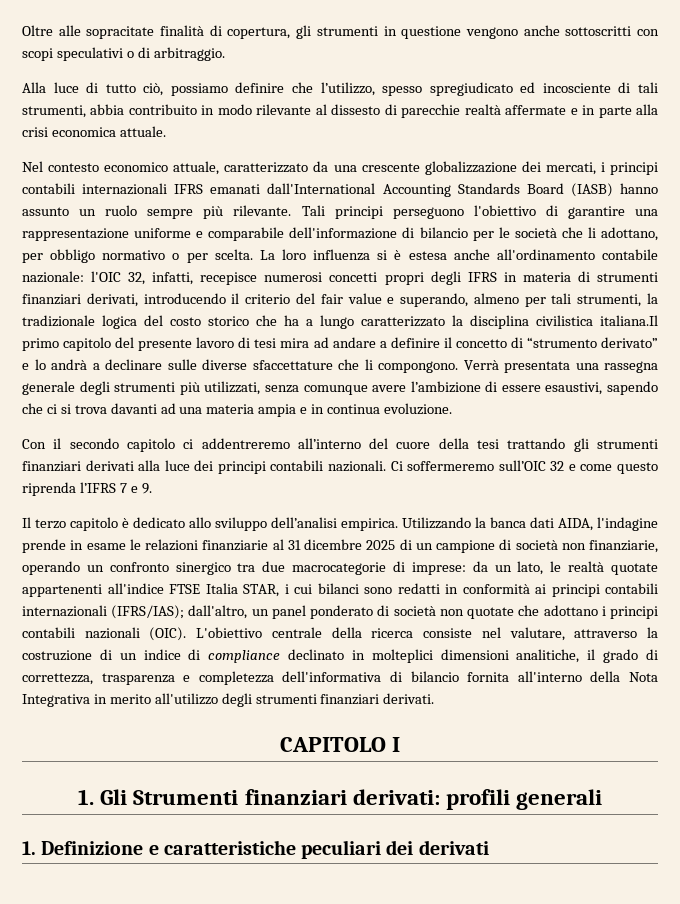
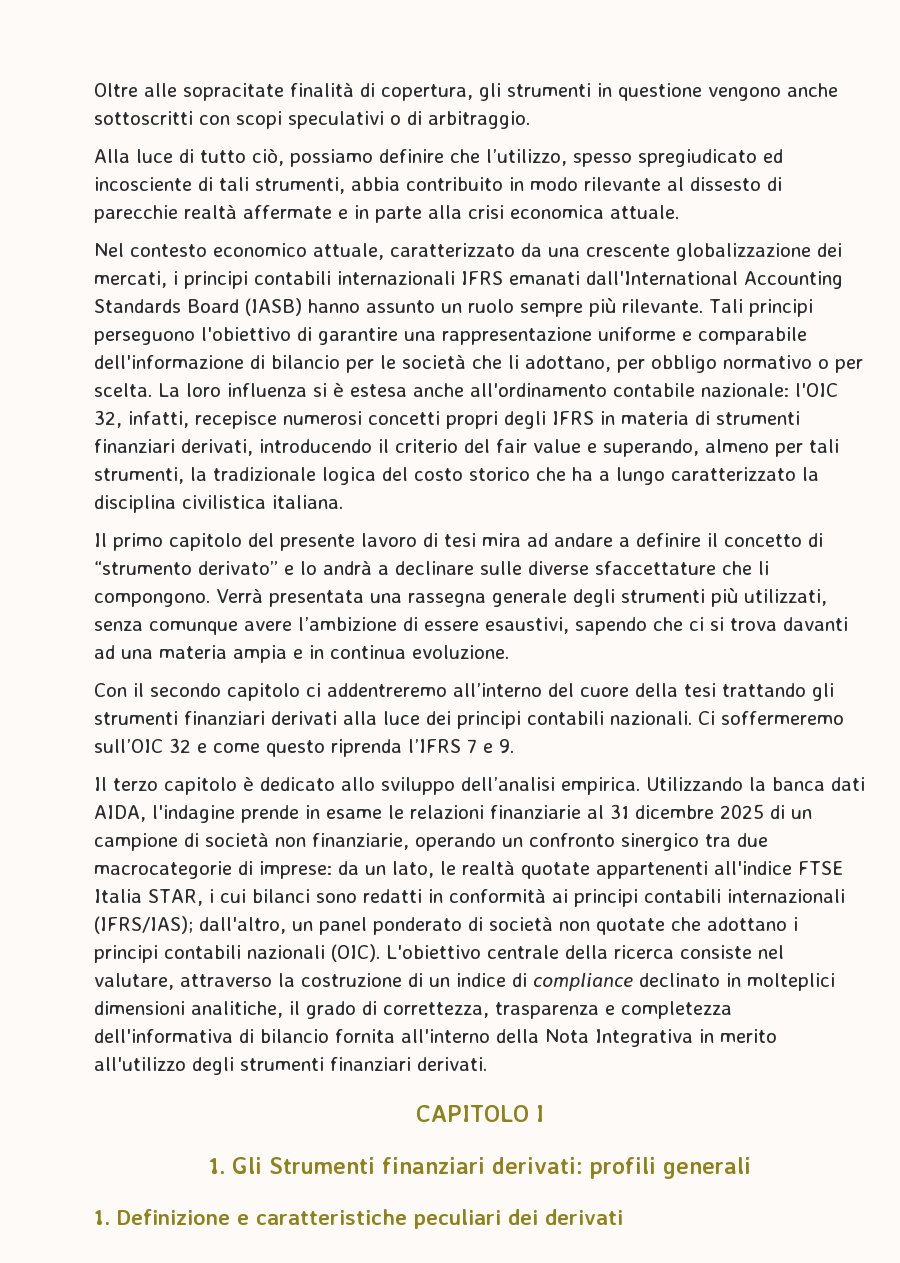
- l'OIC 32, infatti, recepisce numerosi concetti propri degli IFRS in materia di strumenti finanziari derivati, introducendo il criterio del fair value e superando, almeno per tali strumenti, la tradizionale logica del costo storico che ha a lungo caratterizzato la disciplina civilistica italiana.Il primo capitolo del presente lavoro di tesi mira ad andare a definire il concetto di “strumento derivato” e lo andrà a declinare sulle diverse sfaccettature che li compongono.
+ l'OIC 32, infatti, recepisce numerosi concetti propri degli IFRS in materia di strumenti finanziari derivati, introducendo il criterio del fair value e superando, almeno per tali strumenti, la tradizionale logica del costo storico che ha a lungo caratterizzato la disciplina civilistica italiana.
+ Il primo capitolo del presente lavoro di tesi mira ad andare a definire il concetto di “strumento derivato” e lo andrà a declinare sulle diverse sfaccettature che li compongono.

